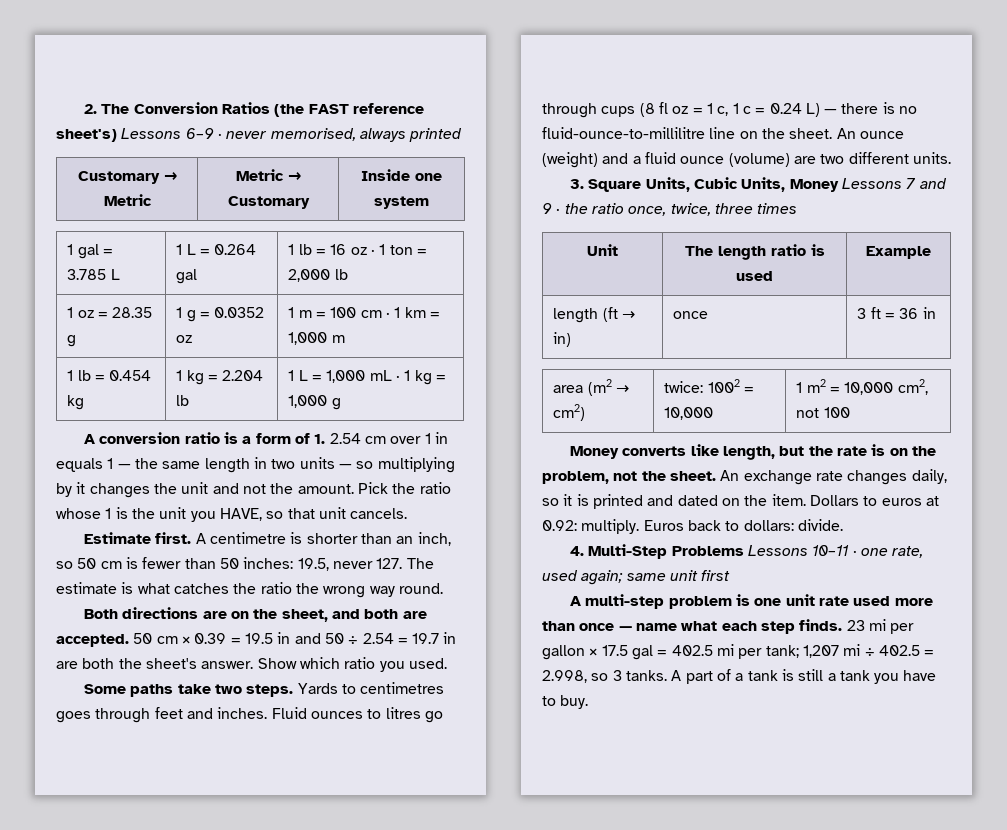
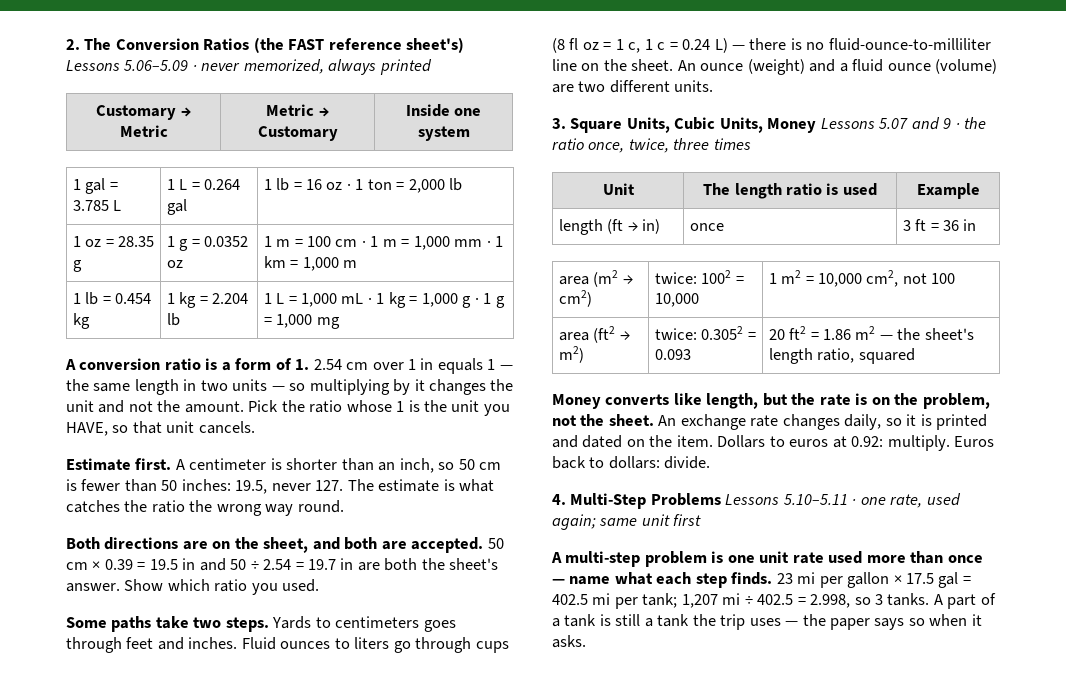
- 2. The Conversion Ratios (the FAST reference sheet's) Lessons 6–9 · never memorised, always printed
+ 2. The Conversion Ratios (the FAST reference sheet's) Lessons 5.06–5.09 · never memorized, always printed
- 1 oz = 28.35 g | 1 g = 0.0352 oz | 1 m = 100 cm · 1 km = 1,000 m
+ 1 oz = 28.35 g | 1 g = 0.0352 oz | 1 m = 100 cm · 1 m = 1,000 mm · 1 km = 1,000 m
- 1 lb = 0.454 kg | 1 kg = 2.204 lb | 1 L = 1,000 mL · 1 kg = 1,000 g
+ 1 lb = 0.454 kg | 1 kg = 2.204 lb | 1 L = 1,000 mL · 1 kg = 1,000 g · 1 g = 1,000 mg
- A centimetre is shorter than an inch, so 50 cm is fewer than 50 inches: 19.5, never 127. The estimate is what catches the ratio the wrong way round.
+ A centimeter is shorter than an inch, so 50 cm is fewer than 50 inches: 19.5, never 127. The estimate is what catches the ratio the wrong way round.
- Yards to centimetres goes through feet and inches.
+ Yards to centimeters goes through feet and inches.
- Fluid ounces to litres go through cups (8 fl oz = 1 c, 1 c = 0.24 L) — there is no fluid-ounce-to-millilitre line on the sheet.
+ Fluid ounces to liters go through cups (8 fl oz = 1 c, 1 c = 0.24 L) — there is no fluid-ounce-to-milliliter line on the sheet.
- 3. Square Units, Cubic Units, Money Lessons 7 and 9 · the ratio once, twice, three times
+ 3. Square Units, Cubic Units, Money Lessons 5.07 and 9 · the ratio once, twice, three times
+ area (ft2 → m2) | twice: 0.3052 = 0.093 | 20 ft2 = 1.86 m2 — the sheet's length ratio, squared
- 4. Multi-Step Problems Lessons 10–11 · one rate, used again; same unit first
+ 4. Multi-Step Problems Lessons 5.10–5.11 · one rate, used again; same unit first
- A part of a tank is still a tank you have to buy.
+ A part of a tank is still a tank the trip uses — the paper says so when it asks.

